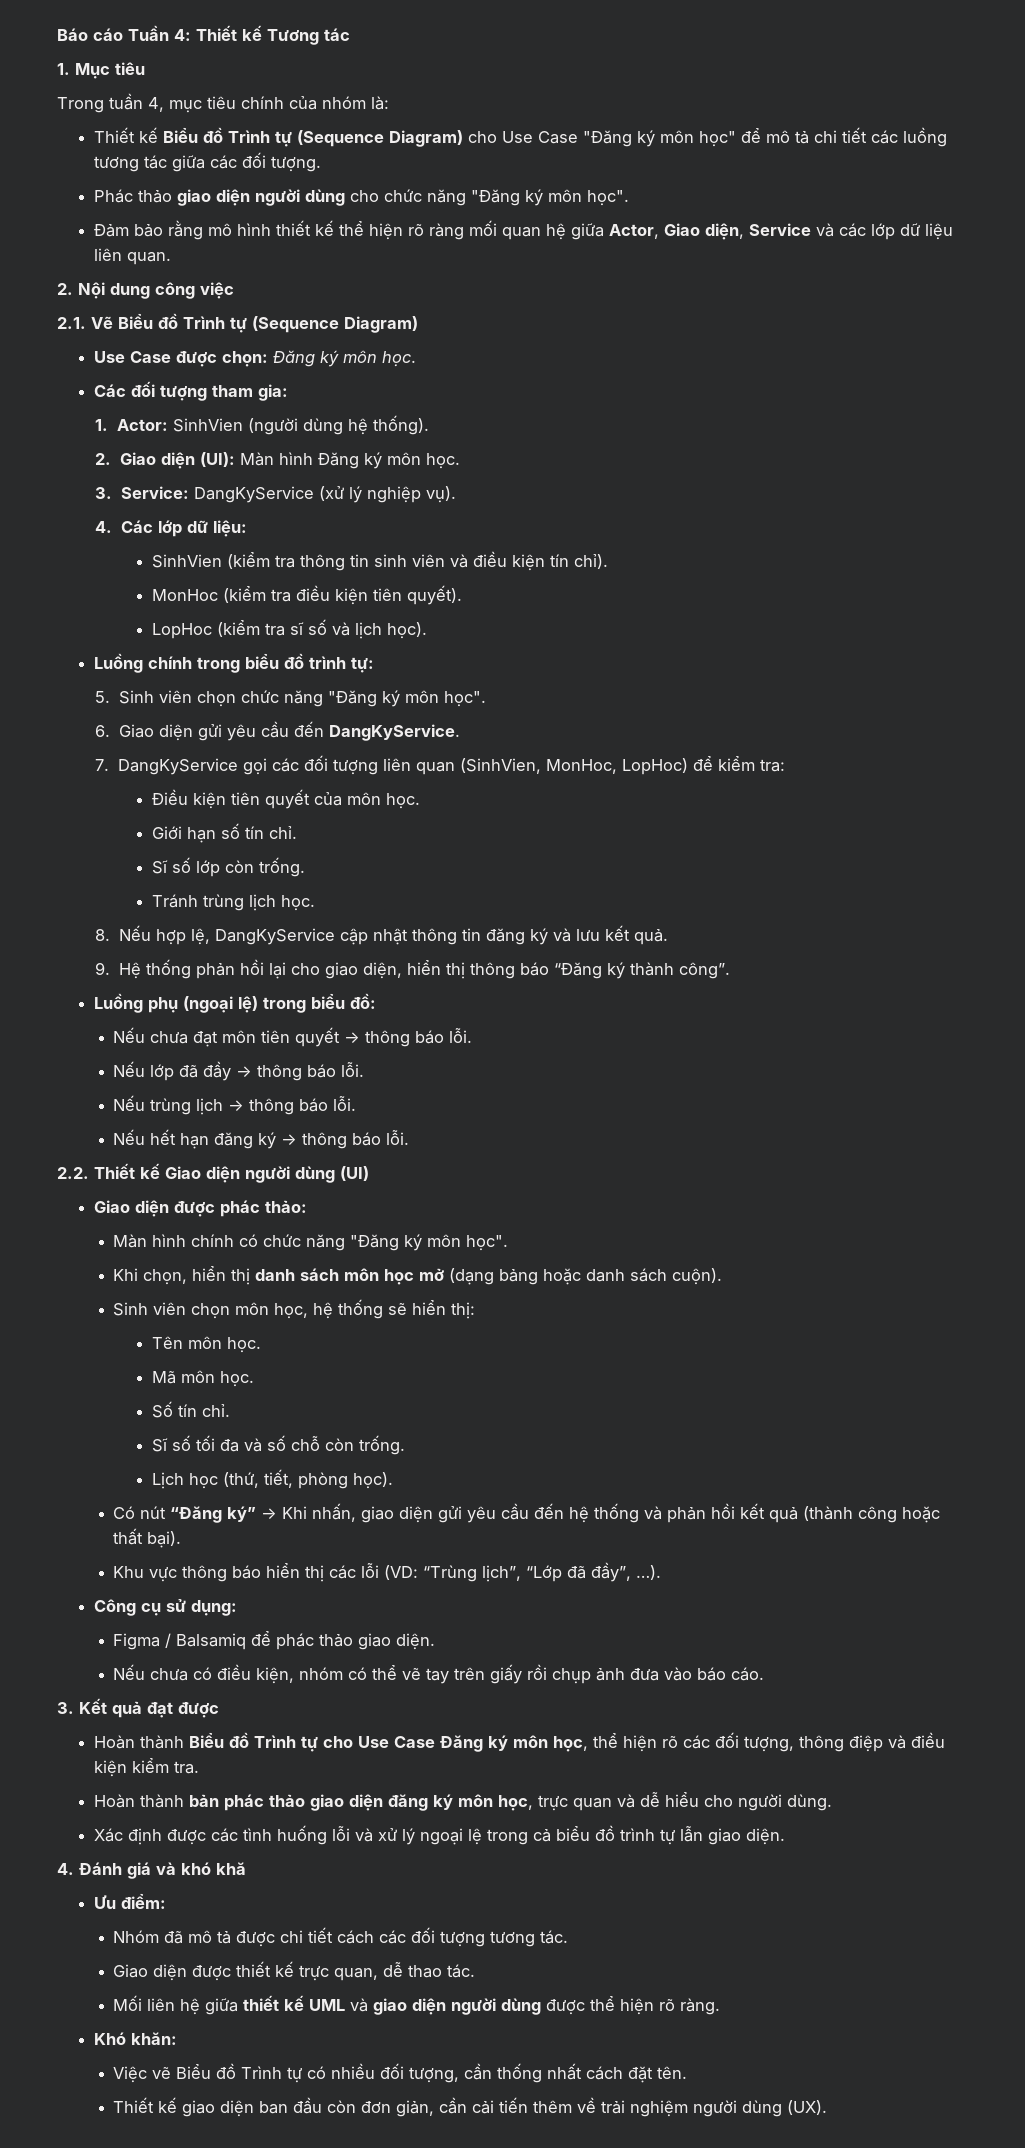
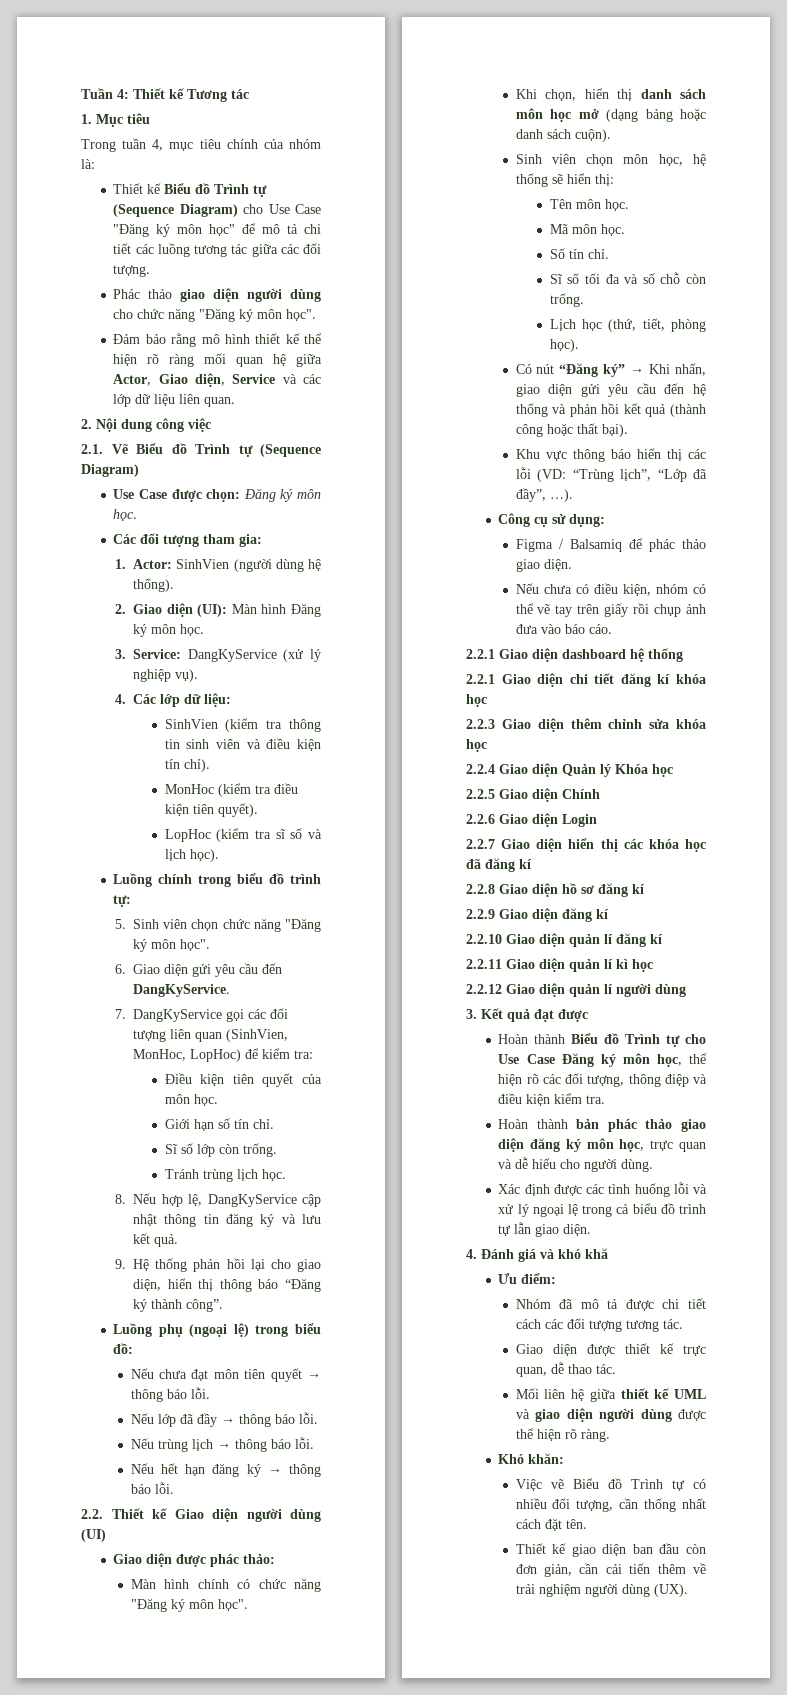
- Báo cáo Tuần 4: Thiết kế Tương tác
+ Tuần 4: Thiết kế Tương tác
+ 2.2.1 Giao diện dashboard hệ thống
+ 2.2.1 Giao diện chi tiết đăng kí khóa học
+ 2.2.3 Giao diện thêm chỉnh sửa khóa học
+ 2.2.4 Giao diện Quản lý Khóa học
+ 2.2.5 Giao diện Chính
+ 2.2.6 Giao diện Login
+ 2.2.7 Giao diện hiển thị các khóa học đã đăng kí
+ 2.2.8 Giao diện hồ sơ đăng kí
+ 2.2.9 Giao diện đăng kí
+ 2.2.10 Giao diện quản lí đăng kí
+ 2.2.11 Giao diện quản lí kì học
+ 2.2.12 Giao diện quản lí người dùng

